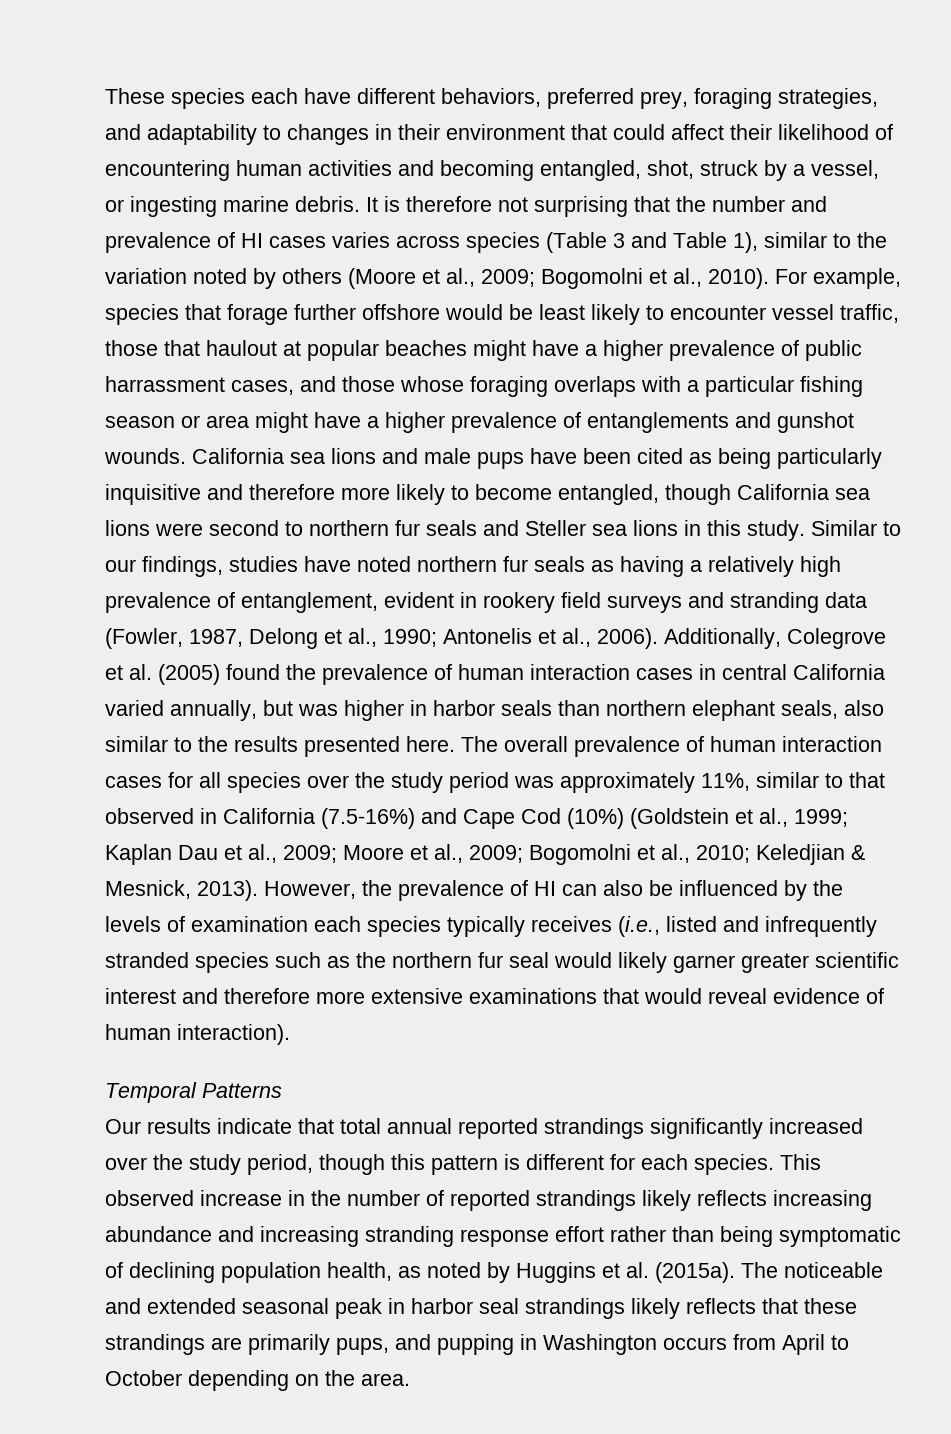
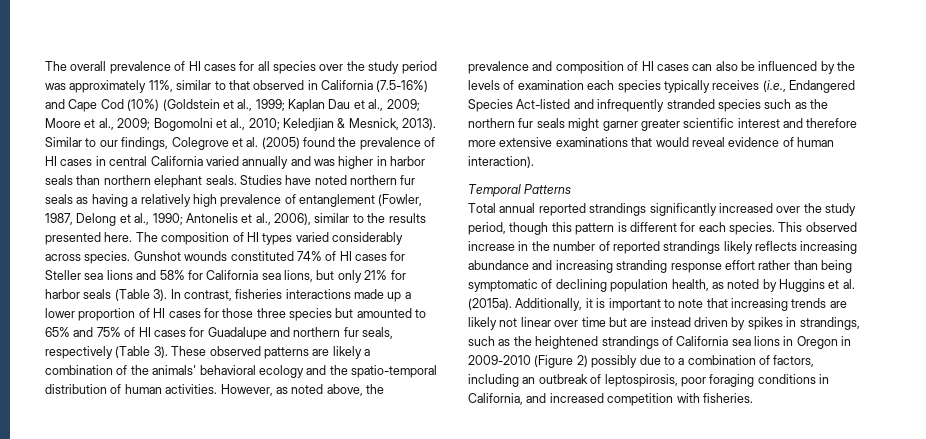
- These species each have different behaviors, preferred prey, foraging strategies, and adaptability to changes in their environment that could affect their likelihood of encountering human activities and becoming entangled, shot, struck by a vessel, or ingesting marine debris. It is therefore not surprising that the number and prevalence of HI cases varies across species (Table 3 and Table 1), similar to the variation noted by others (Moore et al., 2009; Bogomolni et al., 2010). For example, species that forage further offshore would be least likely to encounter vessel traffic, those that haulout at popular beaches might have a higher prevalence of public harrassment cases, and those whose foraging overlaps with a particular fishing season or area might have a higher prevalence of entanglements and gunshot wounds. California sea lions and male pups have been cited as being particularly inquisitive and therefore more likely to become entangled, though California sea lions were second to northern fur seals and Steller sea lions in this study. Similar to our findings, studies have noted northern fur seals as having a relatively high prevalence of entanglement, evident in rookery field surveys and stranding data (Fowler, 1987, Delong et al., 1990; Antonelis et al., 2006). Additionally, Colegrove et al. (2005) found the prevalence of human interaction cases in central California varied annually, but was higher in harbor seals than northern elephant seals, also similar to the results presented here. The overall prevalence of human interaction cases for all species over the study period was approximately 11%, similar to that observed in California (7.5-16%) and Cape Cod (10%) (Goldstein et al., 1999; Kaplan Dau et al., 2009; Moore et al., 2009; Bogomolni et al., 2010; Keledjian & Mesnick, 2013).
+ The overall prevalence of HI cases for all species over the study period was approximately 11%, similar to that observed in California (7.5-16%) and Cape Cod (10%) (Goldstein et al., 1999; Kaplan Dau et al., 2009; Moore et al., 2009; Bogomolni et al., 2010; Keledjian & Mesnick, 2013).
- However, the prevalence of HI can also be influenced by the levels of examination each species typically receives (i.e., listed and infrequently stranded species such as the northern fur seal would likely garner greater scientific interest and therefore more extensive examinations that would reveal evidence of human interaction).
+ Similar to our findings, Colegrove et al. (2005) found the prevalence of HI cases in central California varied annually and was higher in harbor seals than northern elephant seals. Studies have noted northern fur seals as having a relatively high prevalence of entanglement (Fowler, 1987, Delong et al., 1990; Antonelis et al., 2006), similar to the results presented here. The composition of HI types varied considerably across species. Gunshot wounds constituted 74% of HI cases for Steller sea lions and 58% for California sea lions, but only 21% for harbor seals (Table 3). In contrast, fisheries interactions made up a lower proportion of HI cases for those three species but amounted to 65% and 75% of HI cases for Guadalupe and northern fur seals, respectively (Table 3). These observed patterns are likely a combination of the animals' behavioral ecology and the spatio-temporal distribution of human activities. However, as noted above, the prevalence and composition of HI cases can also be influenced by the levels of examination each species typically receives (i.e., Endangered Species Act-listed and infrequently stranded species such as the northern fur seals might garner greater scientific interest and therefore more extensive examinations that would reveal evidence of human interaction).
- Our results indicate that total annual reported strandings significantly increased over the study period, though this pattern is different for each species.
+ Total annual reported strandings significantly increased over the study period, though this pattern is different for each species.
- The noticeable and extended seasonal peak in harbor seal strandings likely reflects that these strandings are primarily pups, and pupping in Washington occurs from April to October depending on the area.
+ Additionally, it is important to note that increasing trends are likely not linear over time but are instead driven by spikes in strandings, such as the heightened strandings of California sea lions in Oregon in 2009-2010 (Figure 2) possibly due to a combination of factors, including an outbreak of leptospirosis, poor foraging conditions in California, and increased competition with fisheries.

